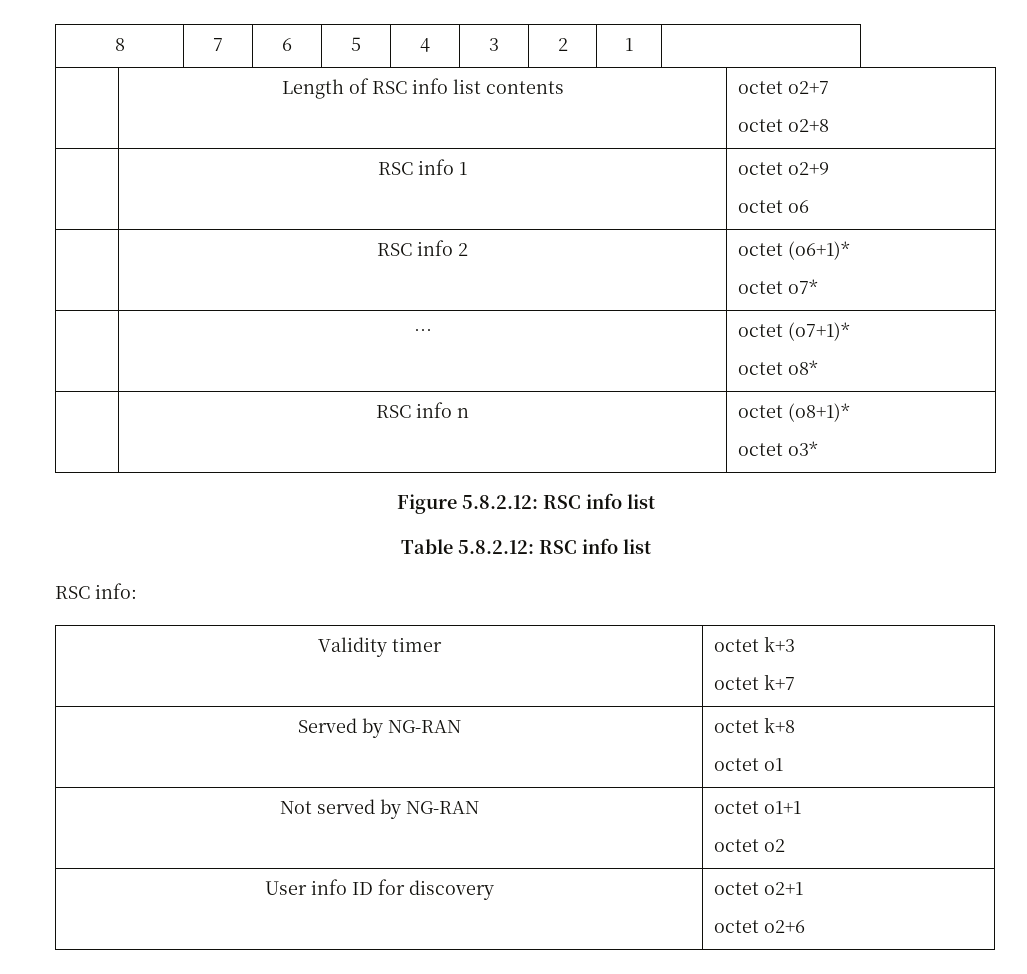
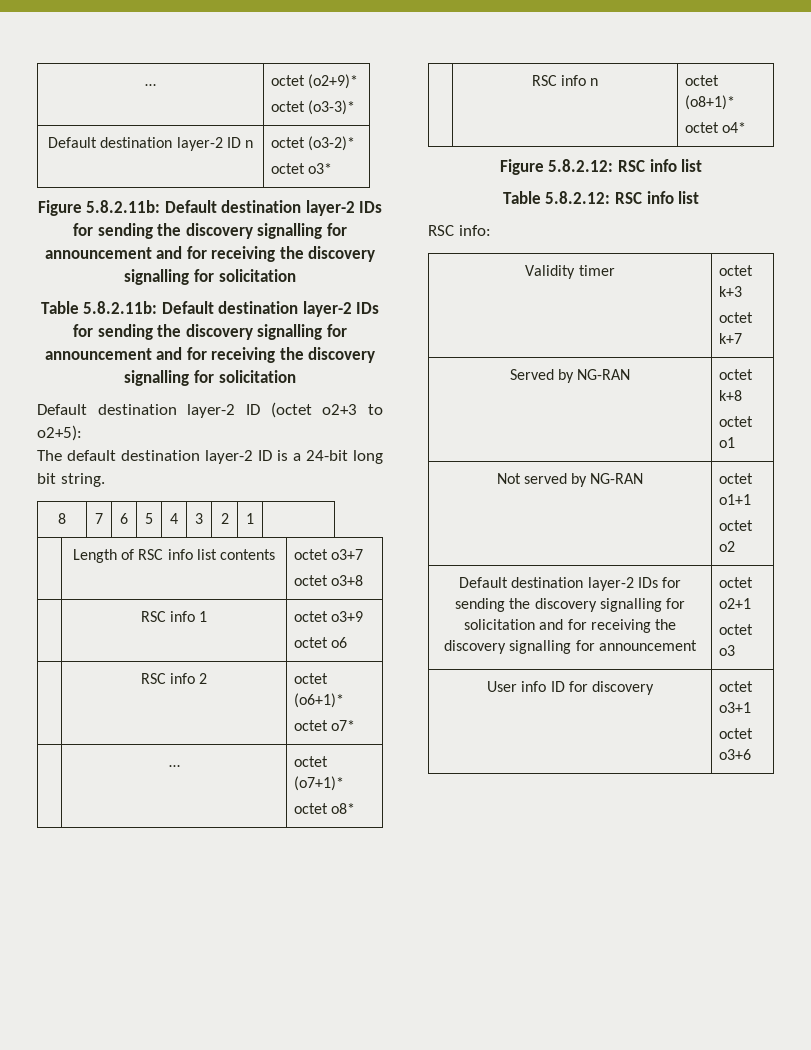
+ … | octet (o2+9)*
+ octet (o3-3)*
+ Default destination layer-2 ID n | octet (o3-2)*
+ octet o3*
+ Figure 5.8.2.11b: Default destination layer-2 IDs for sending the discovery signalling for announcement and for receiving the discovery signalling for solicitation
+ Table 5.8.2.11b: Default destination layer-2 IDs for sending the discovery signalling for announcement and for receiving the discovery signalling for solicitation
+ Default destination layer-2 ID (octet o2+3 to o2+5):
+ The default destination layer-2 ID is a 24-bit long bit string.
- | Length of RSC info list contents | octet o2+7
- octet o2+8
+ | Length of RSC info list contents | octet o3+7
+ octet o3+8
- | RSC info 1 | octet o2+9
+ | RSC info 1 | octet o3+9
  | RSC info n | octet (o8+1)*
- octet o3*
+ octet o4*
+ Default destination layer-2 IDs for sending the discovery signalling for solicitation and for receiving the discovery signalling for announcement | octet o2+1
+ octet o3
- User info ID for discovery | octet o2+1
- octet o2+6
+ User info ID for discovery | octet o3+1
+ octet o3+6

